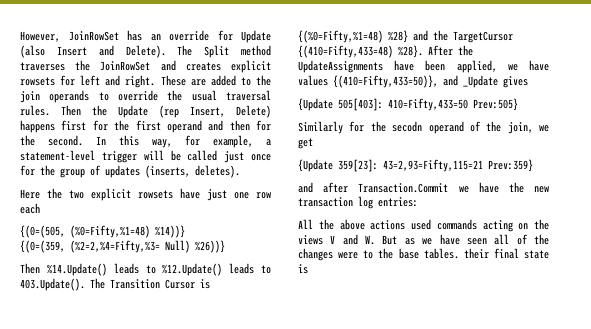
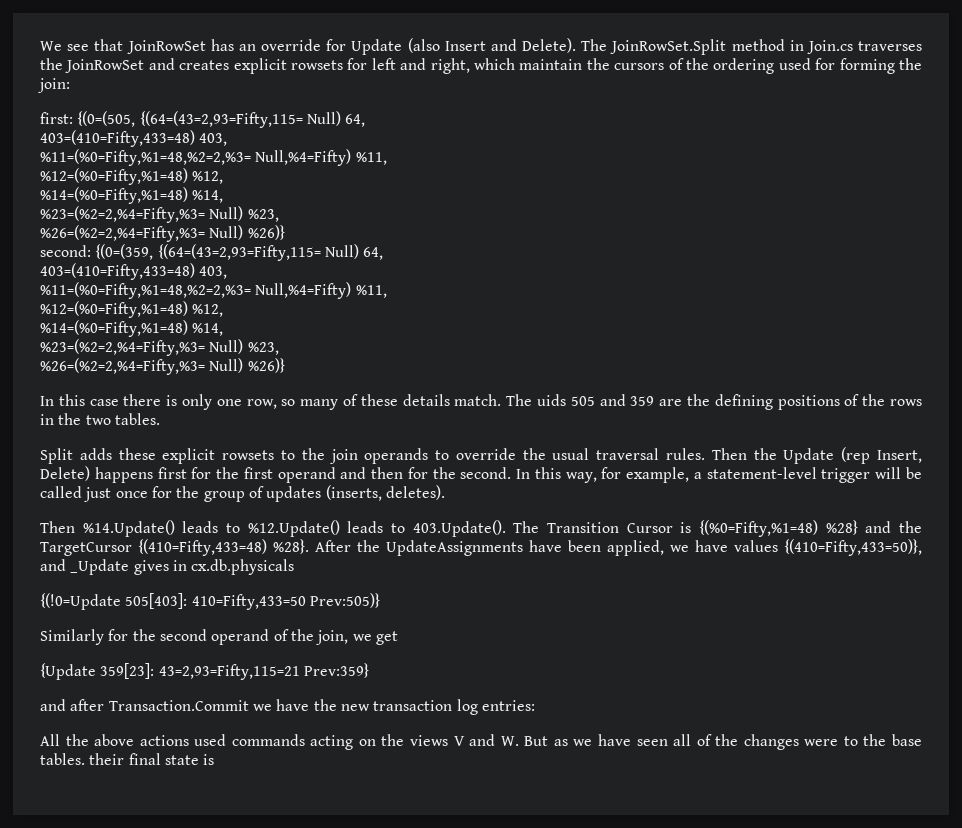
- However, JoinRowSet has an override for Update (also Insert and Delete).
+ We see that JoinRowSet has an override for Update (also Insert and Delete).
- The Split method traverses the JoinRowSet and creates explicit rowsets for left and right. These are added to the join operands to override the usual traversal rules.
+ The JoinRowSet.Split method in Join.cs traverses the JoinRowSet and creates explicit rowsets for left and right, which maintain the cursors of the ordering used for forming the join:
+ first: {(0=(505, {(64=(43=2,93=Fifty,115= Null) 64,
+ 403=(410=Fifty,433=48) 403,
+ %11=(%0=Fifty,%1=48,%2=2,%3= Null,%4=Fifty) %11,
+ %12=(%0=Fifty,%1=48) %12,
+ %14=(%0=Fifty,%1=48) %14,
+ %23=(%2=2,%4=Fifty,%3= Null) %23,
+ %26=(%2=2,%4=Fifty,%3= Null) %26)}
+ second: {(0=(359, {(64=(43=2,93=Fifty,115= Null) 64,
+ 403=(410=Fifty,433=48) 403,
+ %11=(%0=Fifty,%1=48,%2=2,%3= Null,%4=Fifty) %11,
+ %12=(%0=Fifty,%1=48) %12,
+ %14=(%0=Fifty,%1=48) %14,
+ %23=(%2=2,%4=Fifty,%3= Null) %23,
+ %26=(%2=2,%4=Fifty,%3= Null) %26)}
+ In this case there is only one row, so many of these details match. The uids 505 and 359 are the defining positions of the rows in the two tables.
+ Split adds these explicit rowsets to the join operands to override the usual traversal rules.
- Here the two explicit rowsets have just one row each
- {(0=(505, (%0=Fifty,%1=48) %14))}
- {(0=(359, (%2=2,%4=Fifty,%3= Null) %26))}
- After the UpdateAssignments have been applied, we have values {(410=Fifty,433=50)}, and _Update gives
- {Update 505[403]: 410=Fifty,433=50 Prev:505}
+ After the UpdateAssignments have been applied, we have values {(410=Fifty,433=50)}, and _Update gives in cx.db.physicals
+ {(!0=Update 505[403]: 410=Fifty,433=50 Prev:505)}
- Similarly for the secodn operand of the join, we get
+ Similarly for the second operand of the join, we get

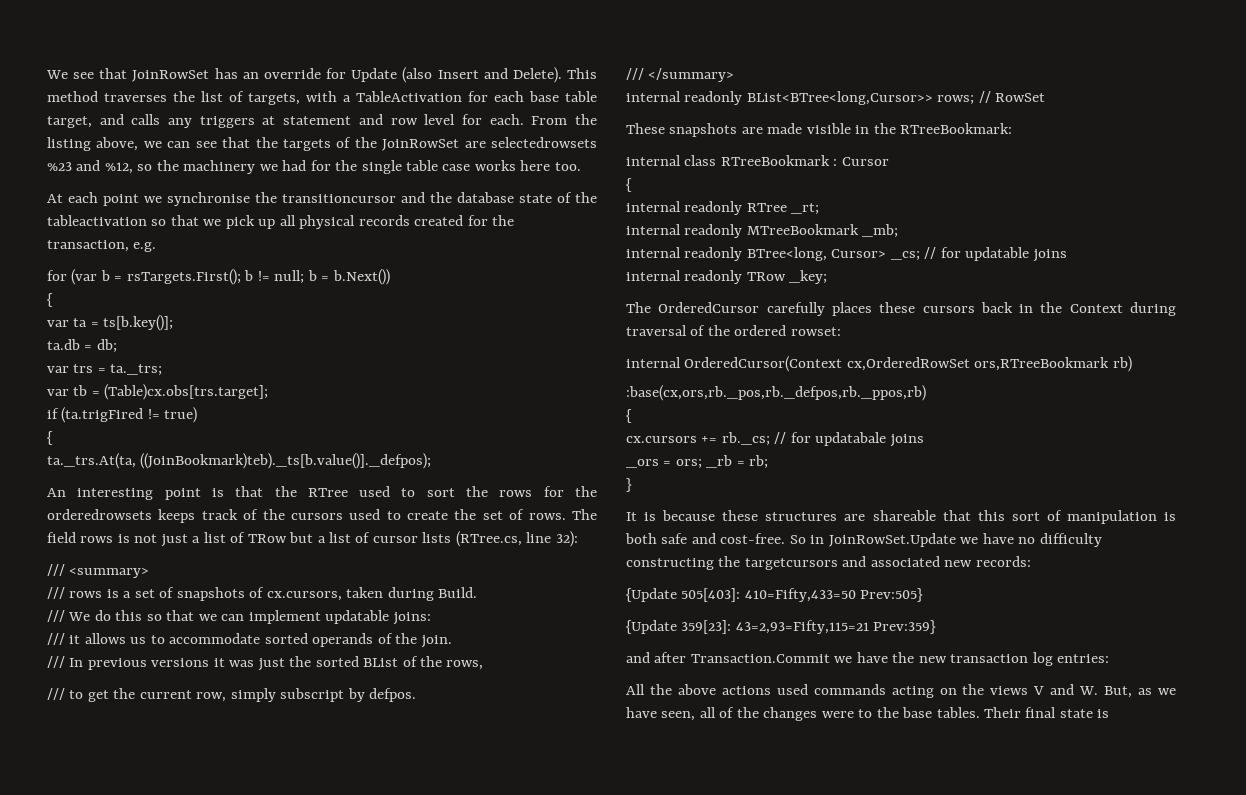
- The JoinRowSet.Split method in Join.cs traverses the JoinRowSet and creates explicit rowsets for left and right, which maintain the cursors of the ordering used for forming the join:
- first: {(0=(505, {(64=(43=2,93=Fifty,115= Null) 64,
- 403=(410=Fifty,433=48) 403,
- %11=(%0=Fifty,%1=48,%2=2,%3= Null,%4=Fifty) %11,
- %12=(%0=Fifty,%1=48) %12,
- %14=(%0=Fifty,%1=48) %14,
- %23=(%2=2,%4=Fifty,%3= Null) %23,
- %26=(%2=2,%4=Fifty,%3= Null) %26)}
- second: {(0=(359, {(64=(43=2,93=Fifty,115= Null) 64,
- 403=(410=Fifty,433=48) 403,
- %11=(%0=Fifty,%1=48,%2=2,%3= Null,%4=Fifty) %11,
- %12=(%0=Fifty,%1=48) %12,
- %14=(%0=Fifty,%1=48) %14,
- %23=(%2=2,%4=Fifty,%3= Null) %23,
- %26=(%2=2,%4=Fifty,%3= Null) %26)}
- In this case there is only one row, so many of these details match. The uids 505 and 359 are the defining positions of the rows in the two tables.
- Split adds these explicit rowsets to the join operands to override the usual traversal rules. Then the Update (rep Insert, Delete) happens first for the first operand and then for the second. In this way, for example, a statement-level trigger will be called just once for the group of updates (inserts, deletes).
- Then %14.Update() leads to %12.Update() leads to 403.Update(). The Transition Cursor is {(%0=Fifty,%1=48) %28} and the TargetCursor {(410=Fifty,433=48) %28}. After the UpdateAssignments have been applied, we have values {(410=Fifty,433=50)}, and _Update gives in cx.db.physicals
- {(!0=Update 505[403]: 410=Fifty,433=50 Prev:505)}
- Similarly for the second operand of the join, we get
+ This method traverses the list of targets, with a TableActivation for each base table target, and calls any triggers at statement and row level for each. From the listing above, we can see that the targets of the JoinRowSet are selectedrowsets %23 and %12, so the machinery we had for the single table case works here too.
+ At each point we synchronise the transitioncursor and the database state of the tableactivation so that we pick up all physical records created for the transaction, e.g.
+ for (var b = rsTargets.First(); b != null; b = b.Next())
+ {
+ var ta = ts[b.key()];
+ ta.db = db;
+ var trs = ta._trs;
+ var tb = (Table)cx.obs[trs.target];
+ if (ta.trigFired != true)
+ {
+ ta._trs.At(ta, ((JoinBookmark)teb)._ts[b.value()]._defpos);
+ An interesting point is that the RTree used to sort the rows for the orderedrowsets keeps track of the cursors used to create the set of rows. The field rows is not just a list of TRow but a list of cursor lists (RTree.cs, line 32):
+ /// <summary>
+ /// rows is a set of snapshots of cx.cursors, taken during Build.
+ /// We do this so that we can implement updatable joins:
+ /// it allows us to accommodate sorted operands of the join.
+ /// In previous versions it was just the sorted BList of the rows,
+ /// to get the current row, simply subscript by defpos.
+ /// </summary>
+ internal readonly BList<BTree<long,Cursor>> rows; // RowSet
+ These snapshots are made visible in the RTreeBookmark:
+ internal class RTreeBookmark : Cursor
+ {
+ internal readonly RTree _rt;
+ internal readonly MTreeBookmark _mb;
+ internal readonly BTree<long, Cursor> _cs; // for updatable joins
+ internal readonly TRow _key;
+ The OrderedCursor carefully places these cursors back in the Context during traversal of the ordered rowset:
+ internal OrderedCursor(Context cx,OrderedRowSet ors,RTreeBookmark rb)
+ :base(cx,ors,rb._pos,rb._defpos,rb._ppos,rb)
+ {
+ cx.cursors += rb._cs; // for updatabale joins
+ _ors = ors; _rb = rb;
+ }
+ It is because these structures are shareable that this sort of manipulation is both safe and cost-free. So in JoinRowSet.Update we have no difficulty constructing the targetcursors and associated new records:
+ {Update 505[403]: 410=Fifty,433=50 Prev:505}
- All the above actions used commands acting on the views V and W. But as we have seen all of the changes were to the base tables. their final state is
+ All the above actions used commands acting on the views V and W. But, as we have seen, all of the changes were to the base tables. Their final state is

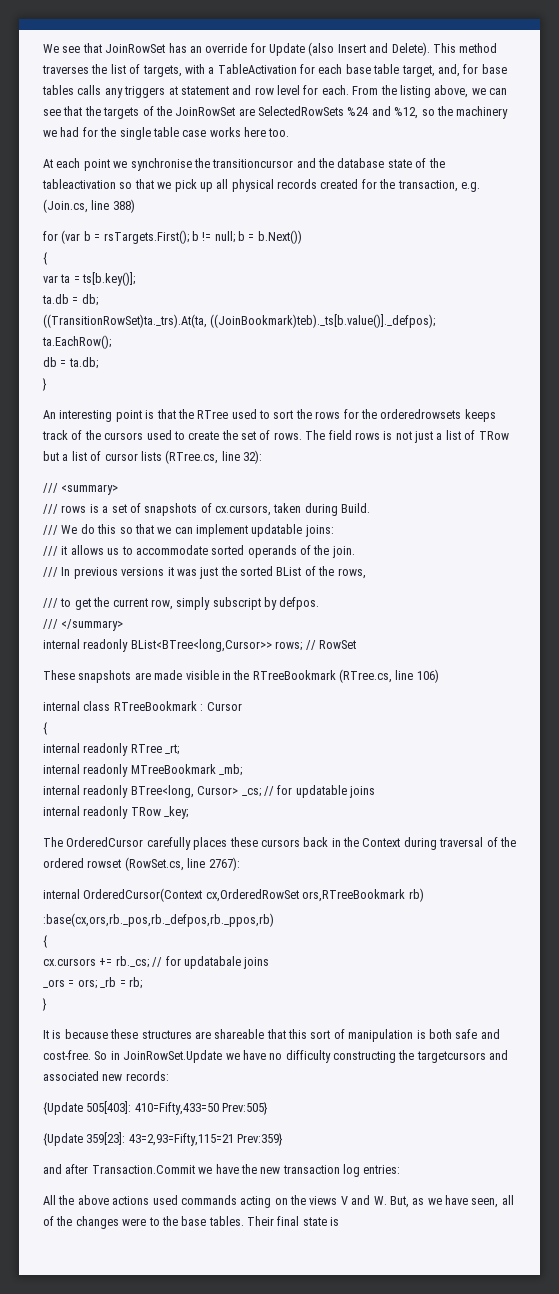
- This method traverses the list of targets, with a TableActivation for each base table target, and calls any triggers at statement and row level for each.
+ This method traverses the list of targets, with a TableActivation for each base table target, and, for base tables calls any triggers at statement and row level for each.
- From the listing above, we can see that the targets of the JoinRowSet are selectedrowsets %23 and %12, so the machinery we had for the single table case works here too.
+ From the listing above, we can see that the targets of the JoinRowSet are SelectedRowSets %24 and %12, so the machinery we had for the single table case works here too.
- At each point we synchronise the transitioncursor and the database state of the tableactivation so that we pick up all physical records created for the transaction, e.g.
+ At each point we synchronise the transitioncursor and the database state of the tableactivation so that we pick up all physical records created for the transaction, e.g. (Join.cs, line 388)
- var trs = ta._trs;
- var tb = (Table)cx.obs[trs.target];
- if (ta.trigFired != true)
- {
- ta._trs.At(ta, ((JoinBookmark)teb)._ts[b.value()]._defpos);
+ ((TransitionRowSet)ta._trs).At(ta, ((JoinBookmark)teb)._ts[b.value()]._defpos);
+ ta.EachRow();
+ db = ta.db;
+ }
- These snapshots are made visible in the RTreeBookmark:
+ These snapshots are made visible in the RTreeBookmark (RTree.cs, line 106)
- The OrderedCursor carefully places these cursors back in the Context during traversal of the ordered rowset:
+ The OrderedCursor carefully places these cursors back in the Context during traversal of the ordered rowset (RowSet.cs, line 2767):

